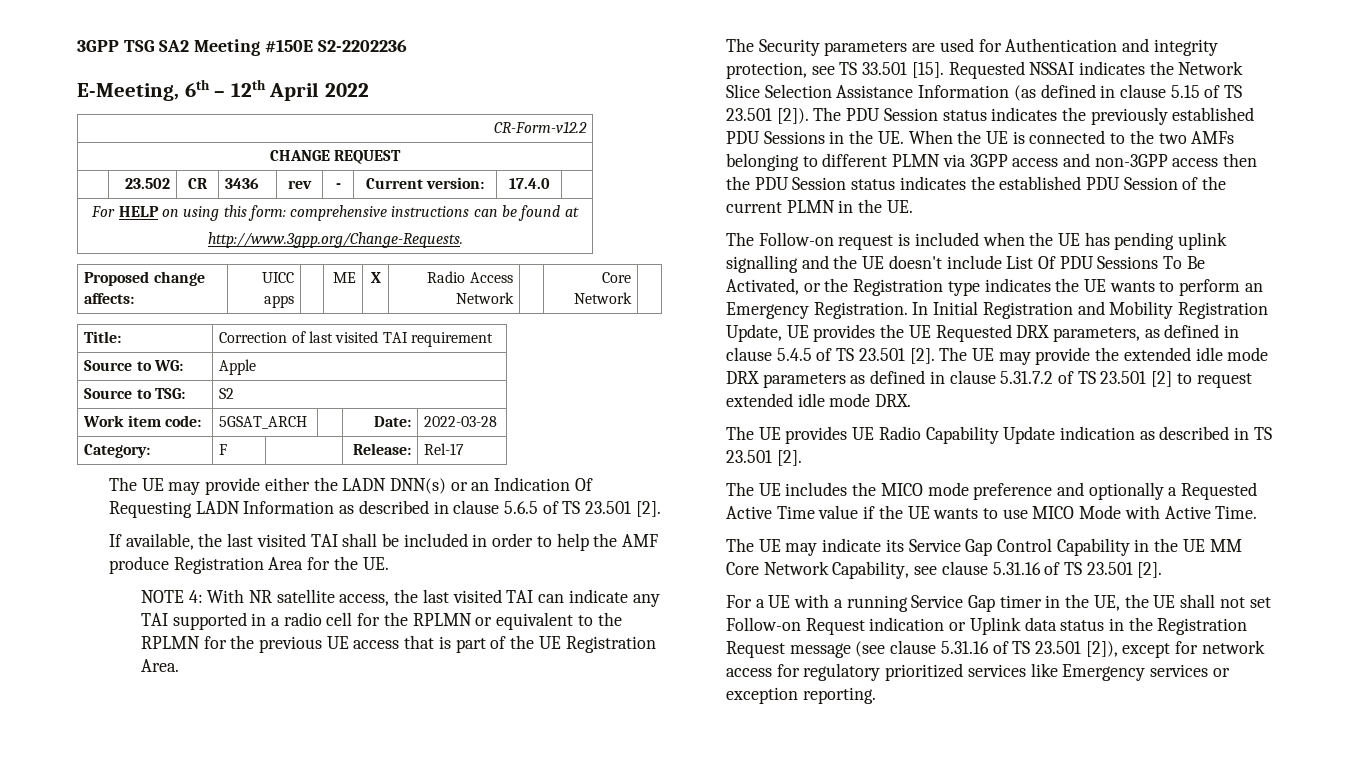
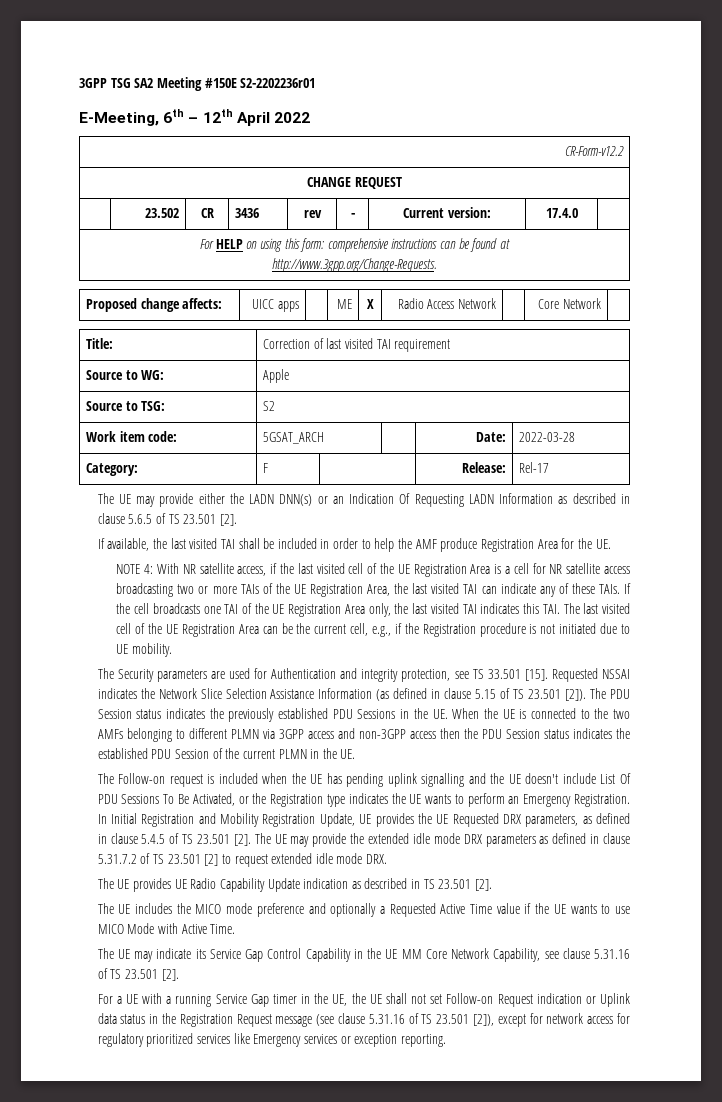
- 3GPP TSG SA2 Meeting #150E S2-2202236
+ 3GPP TSG SA2 Meeting #150E S2-2202236r01
- NOTE 4: With NR satellite access, the last visited TAI can indicate any TAI supported in a radio cell for the RPLMN or equivalent to the RPLMN for the previous UE access that is part of the UE Registration Area.
+ NOTE 4: With NR satellite access, if the last visited cell of the UE Registration Area is a cell for NR satellite access broadcasting two or more TAIs of the UE Registration Area, the last visited TAI can indicate any of these TAIs. If the cell broadcasts one TAI of the UE Registration Area only, the last visited TAI indicates this TAI. The last visited cell of the UE Registration Area can be the current cell, e.g., if the Registration procedure is not initiated due to UE mobility.

